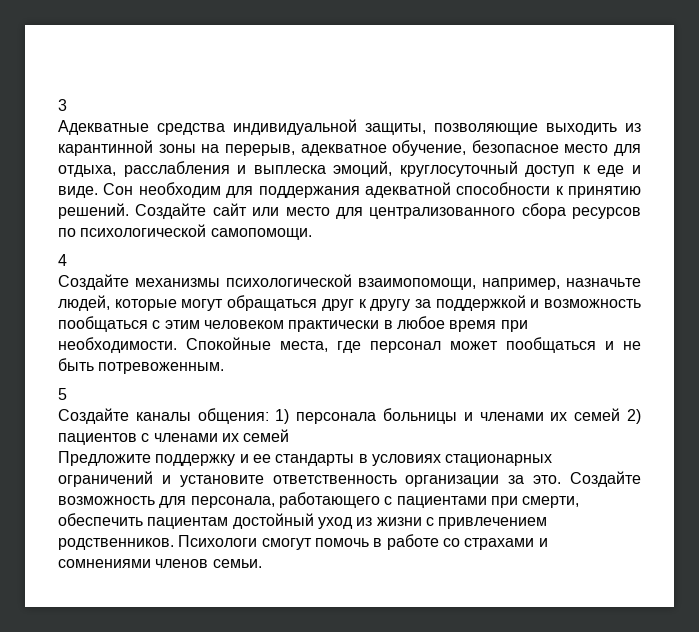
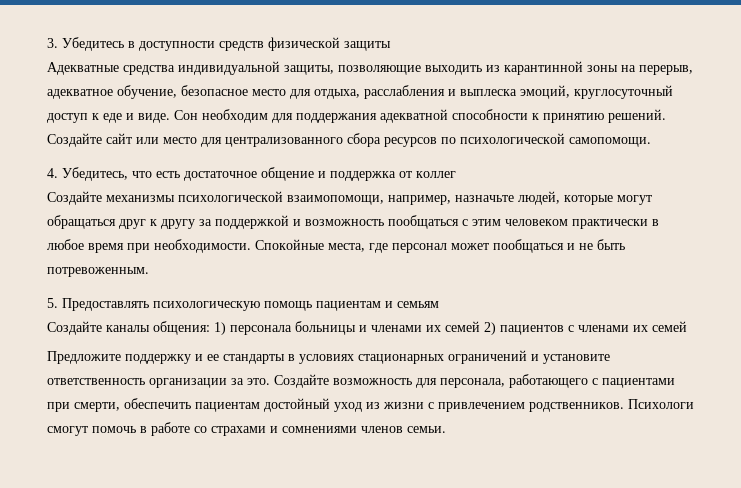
- 3
+ 3. Убедитесь в доступности средств физической защиты
- 4
+ 4. Убедитесь, что есть достаточное общение и поддержка от коллег
- 5
+ 5. Предоставлять психологическую помощь пациентам и семьям

